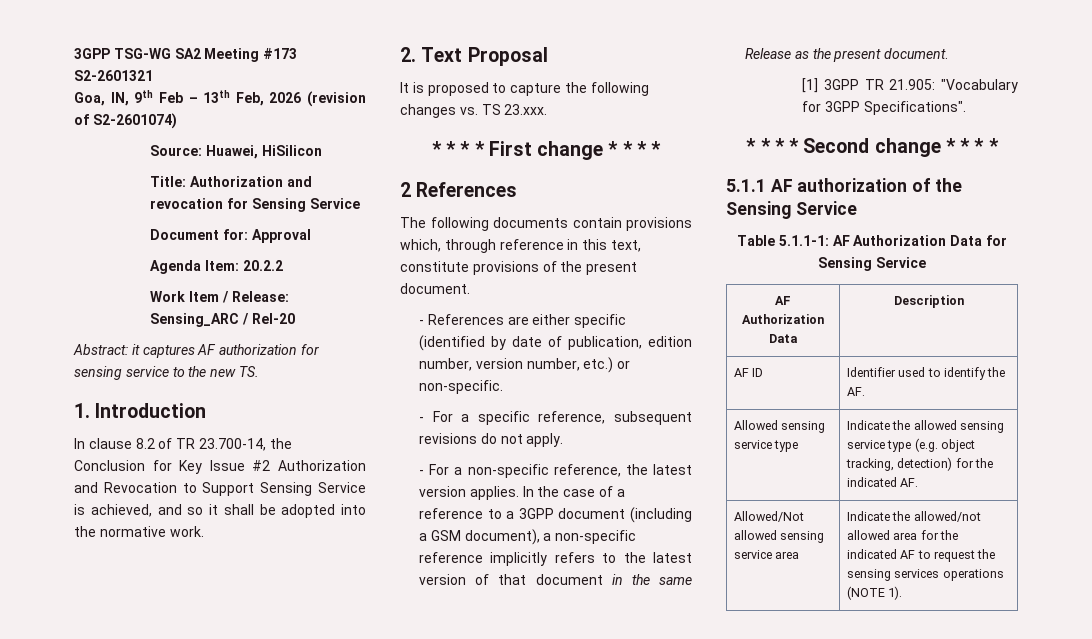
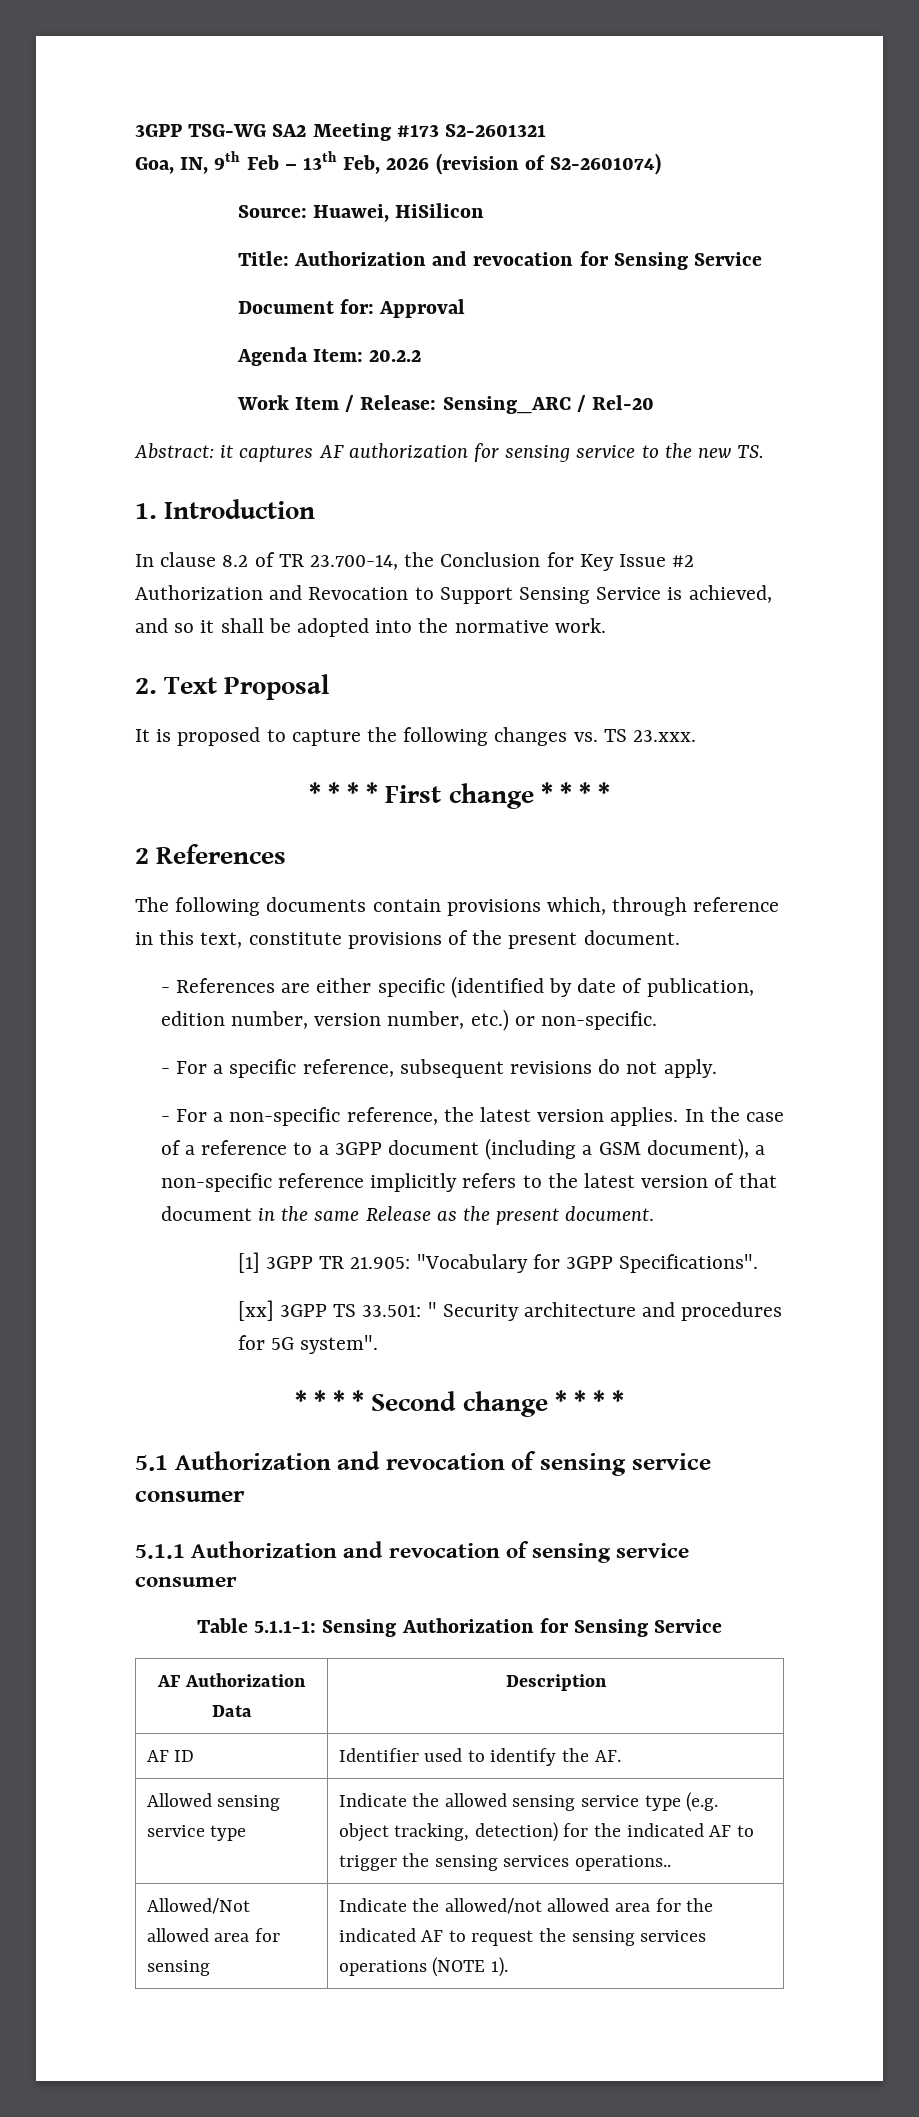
+ [xx] 3GPP TS 33.501: " Security architecture and procedures for 5G system".
- 5.1.1 AF authorization of the Sensing Service
+ 5.1 Authorization and revocation of sensing service consumer
+ 5.1.1 Authorization and revocation of sensing service consumer
- Table 5.1.1-1: AF Authorization Data for Sensing Service
+ Table 5.1.1-1: Sensing Authorization for Sensing Service
- Allowed sensing service type | Indicate the allowed sensing service type (e.g. object tracking, detection) for the indicated AF.
+ Allowed sensing service type | Indicate the allowed sensing service type (e.g. object tracking, detection) for the indicated AF to trigger the sensing services operations..
- Allowed/Not allowed sensing service area | Indicate the allowed/not allowed area for the indicated AF to request the sensing services operations (NOTE 1).
+ Allowed/Not allowed area for sensing | Indicate the allowed/not allowed area for the indicated AF to request the sensing services operations (NOTE 1).

